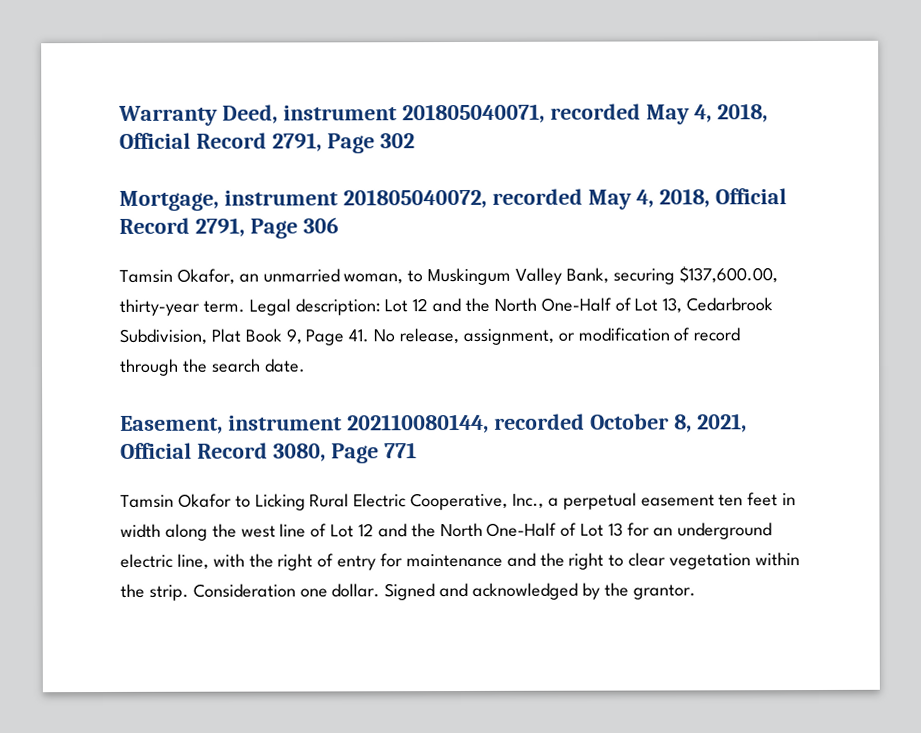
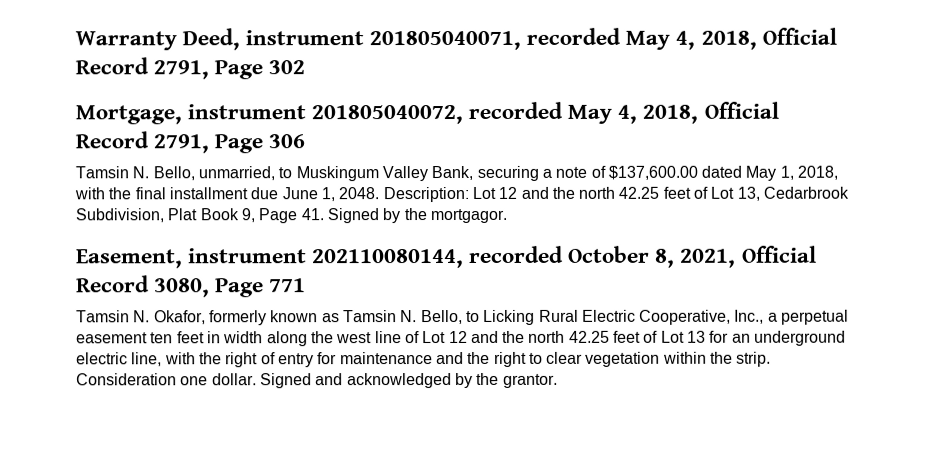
- Tamsin Okafor, an unmarried woman, to Muskingum Valley Bank, securing $137,600.00, thirty-year term. Legal description: Lot 12 and the North One-Half of Lot 13, Cedarbrook Subdivision, Plat Book 9, Page 41. No release, assignment, or modification of record through the search date.
+ Tamsin N. Bello, unmarried, to Muskingum Valley Bank, securing a note of $137,600.00 dated May 1, 2018, with the final installment due June 1, 2048. Description: Lot 12 and the north 42.25 feet of Lot 13, Cedarbrook Subdivision, Plat Book 9, Page 41. Signed by the mortgagor.
- Tamsin Okafor to Licking Rural Electric Cooperative, Inc., a perpetual easement ten feet in width along the west line of Lot 12 and the North One-Half of Lot 13 for an underground electric line, with the right of entry for maintenance and the right to clear vegetation within the strip.
+ Tamsin N. Okafor, formerly known as Tamsin N. Bello, to Licking Rural Electric Cooperative, Inc., a perpetual easement ten feet in width along the west line of Lot 12 and the north 42.25 feet of Lot 13 for an underground electric line, with the right of entry for maintenance and the right to clear vegetation within the strip.

